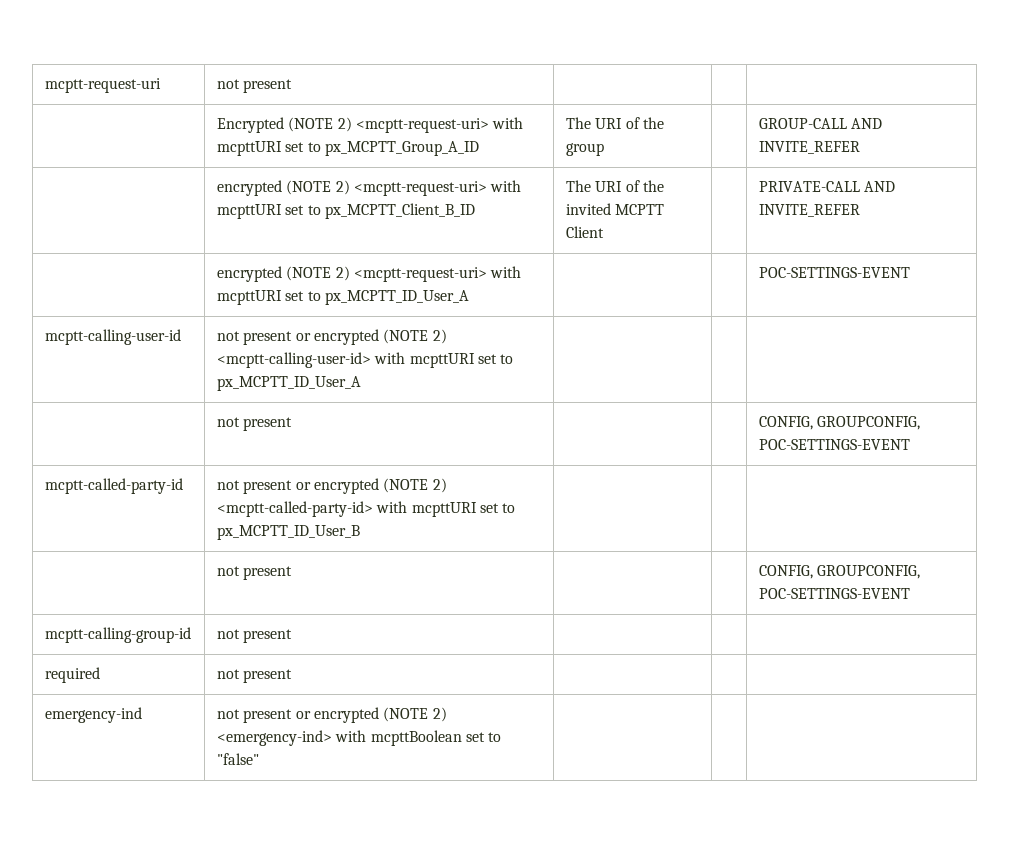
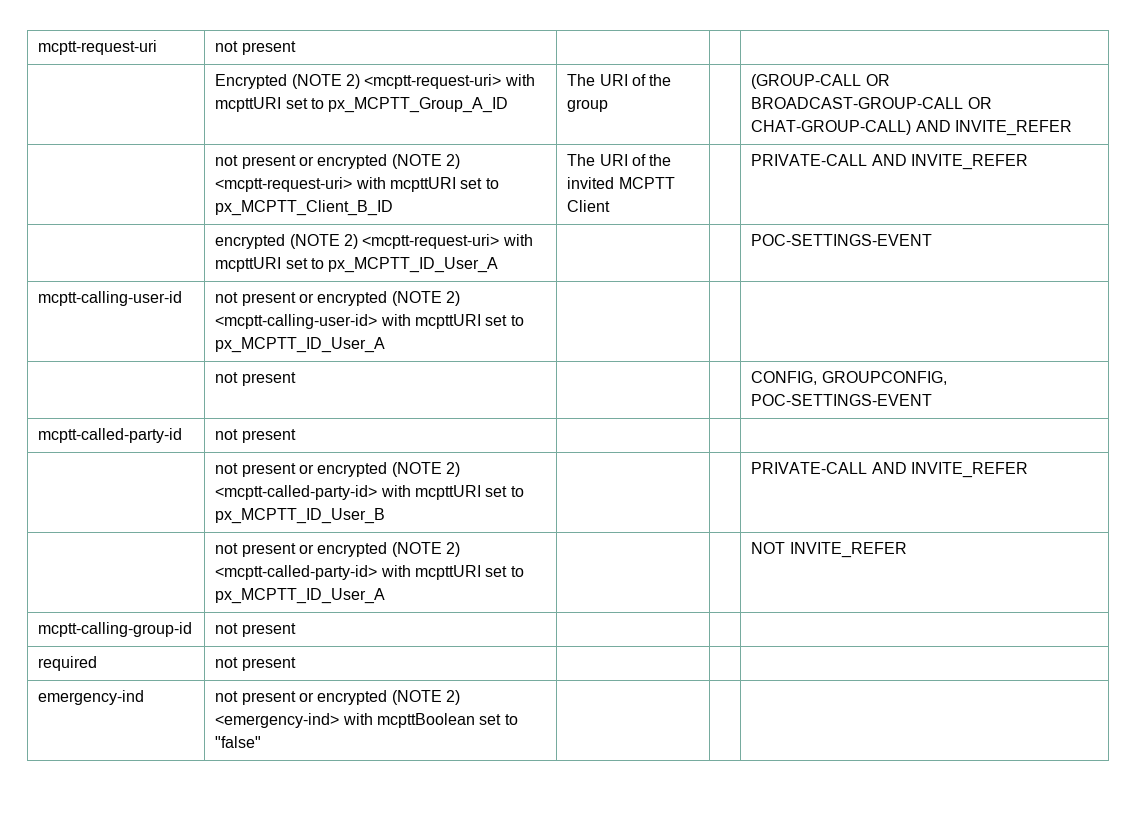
- | Encrypted (NOTE 2) <mcptt-request-uri> with mcpttURI set to px_MCPTT_Group_A_ID | The URI of the group | | GROUP-CALL AND INVITE_REFER
- | encrypted (NOTE 2) <mcptt-request-uri> with mcpttURI set to px_MCPTT_Client_B_ID | The URI of the invited MCPTT Client | | PRIVATE-CALL AND INVITE_REFER
+ | Encrypted (NOTE 2) <mcptt-request-uri> with mcpttURI set to px_MCPTT_Group_A_ID | The URI of the group | | (GROUP-CALL OR BROADCAST-GROUP-CALL OR CHAT-GROUP-CALL) AND INVITE_REFER
+ | not present or encrypted (NOTE 2) <mcptt-request-uri> with mcpttURI set to px_MCPTT_Client_B_ID | The URI of the invited MCPTT Client | | PRIVATE-CALL AND INVITE_REFER
- mcptt-called-party-id | not present or encrypted (NOTE 2) <mcptt-called-party-id> with mcpttURI set to px_MCPTT_ID_User_B | | |
- | not present | | | CONFIG, GROUPCONFIG, POC-SETTINGS-EVENT
+ mcptt-called-party-id | not present | | |
+ | not present or encrypted (NOTE 2) <mcptt-called-party-id> with mcpttURI set to px_MCPTT_ID_User_B | | | PRIVATE-CALL AND INVITE_REFER
+ | not present or encrypted (NOTE 2) <mcptt-called-party-id> with mcpttURI set to px_MCPTT_ID_User_A | | | NOT INVITE_REFER

